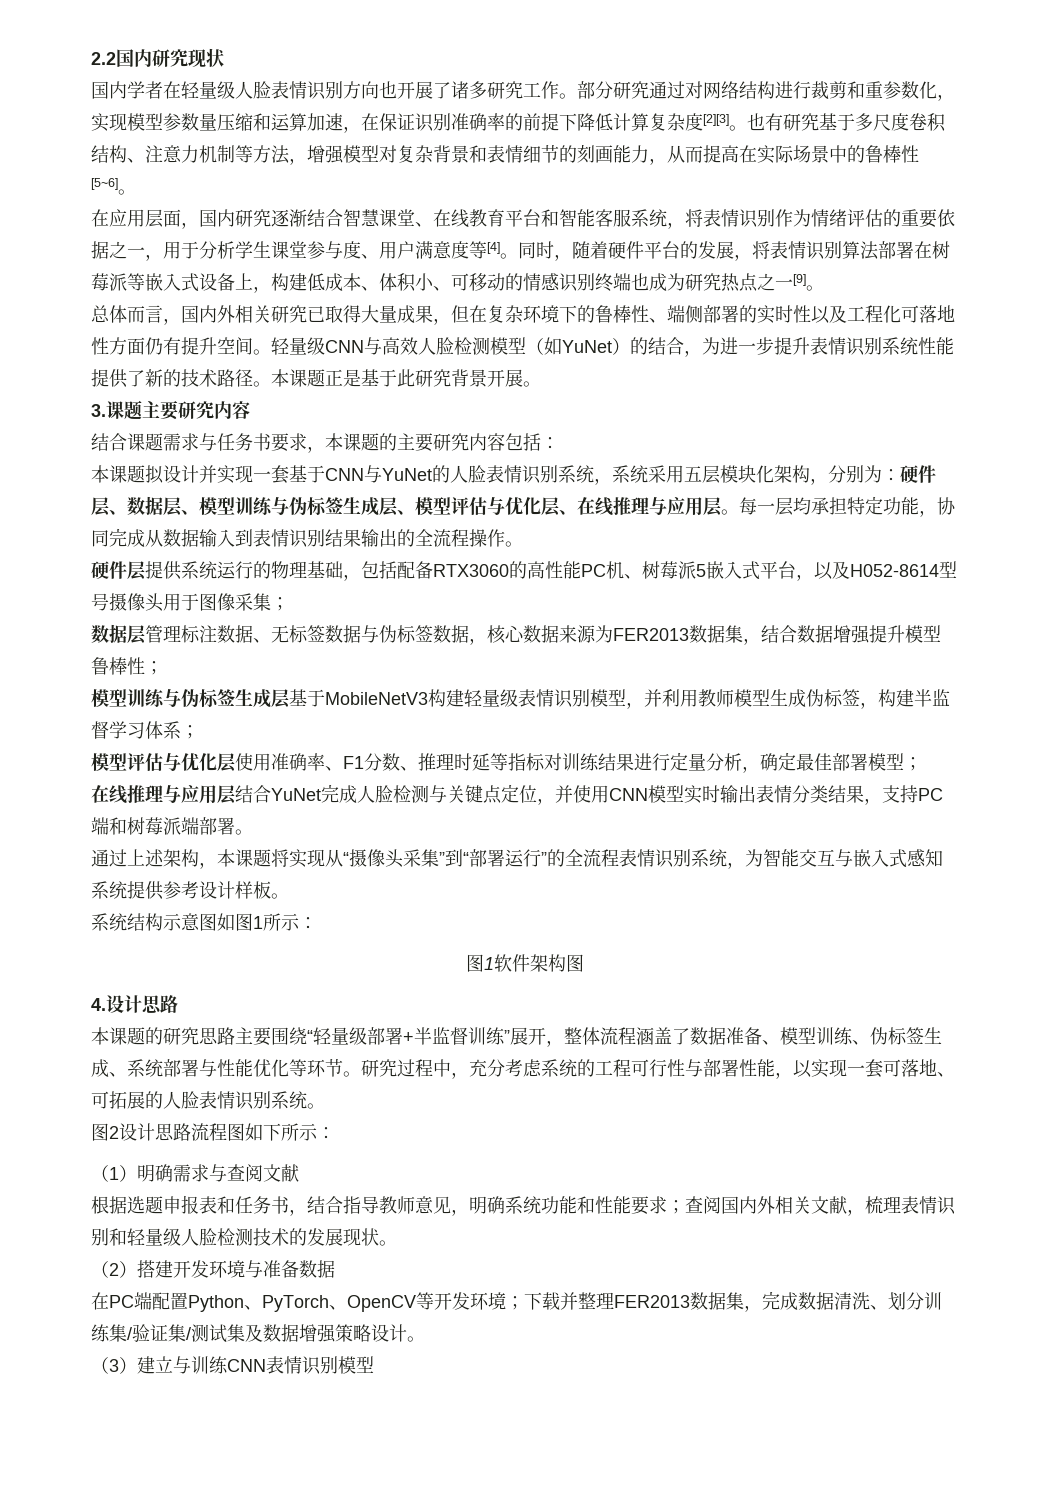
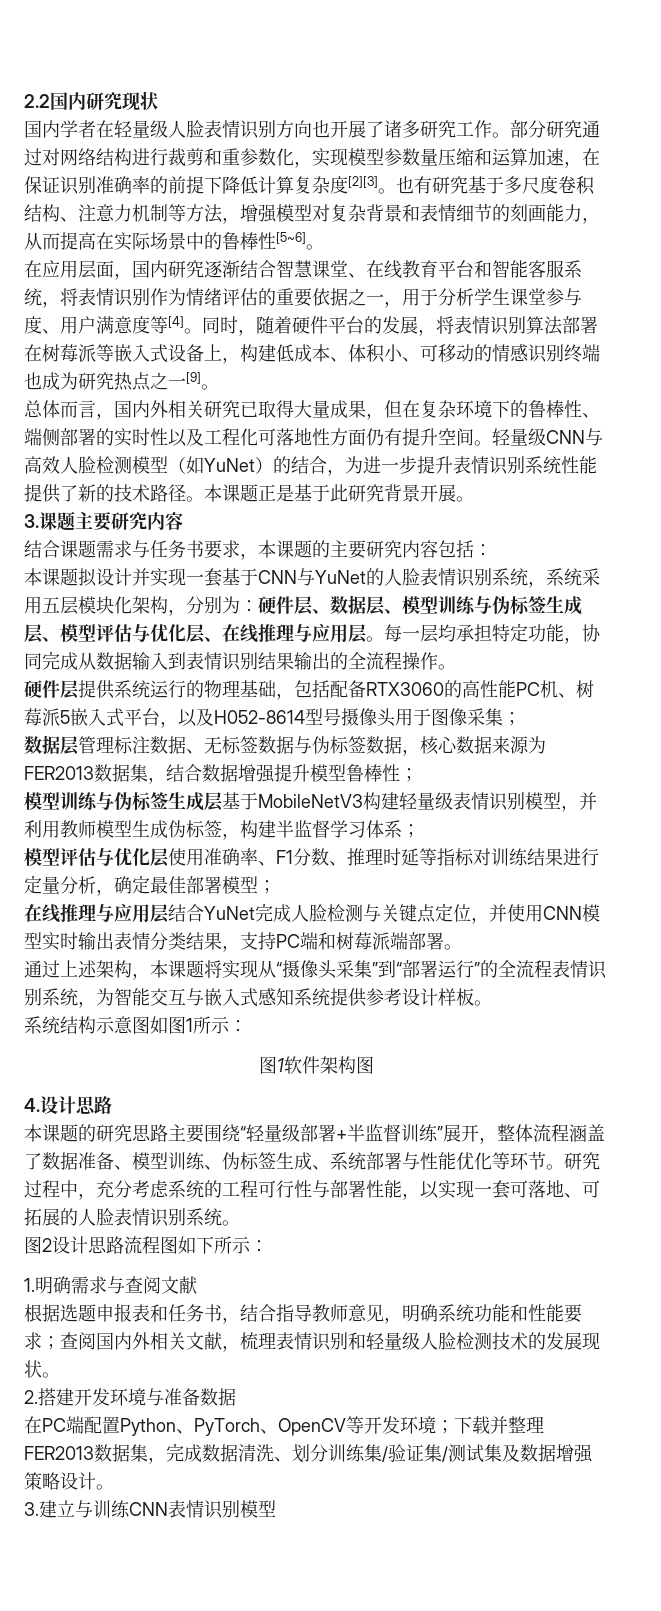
- （1）明确需求与查阅文献
+ 1.明确需求与查阅文献
- （2）搭建开发环境与准备数据
+ 2.搭建开发环境与准备数据
- （3）建立与训练CNN表情识别模型
+ 3.建立与训练CNN表情识别模型

